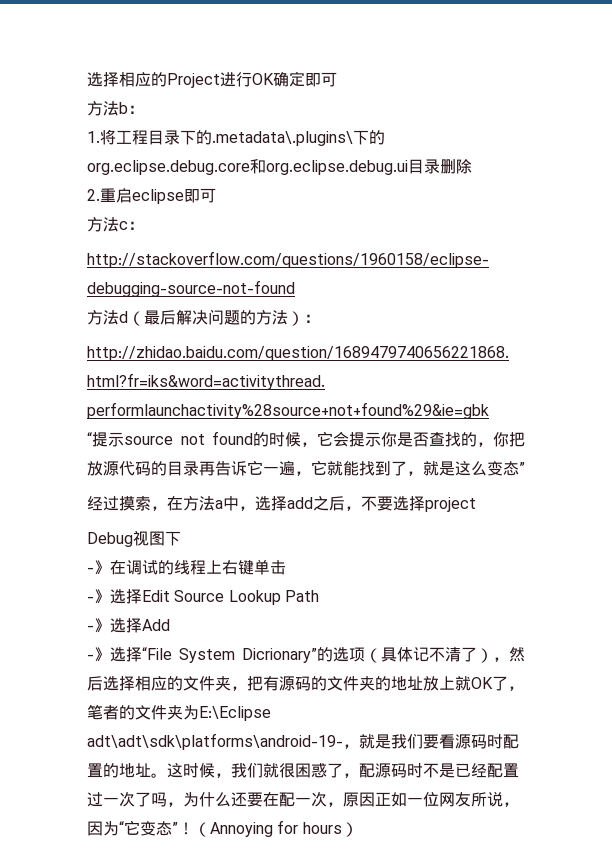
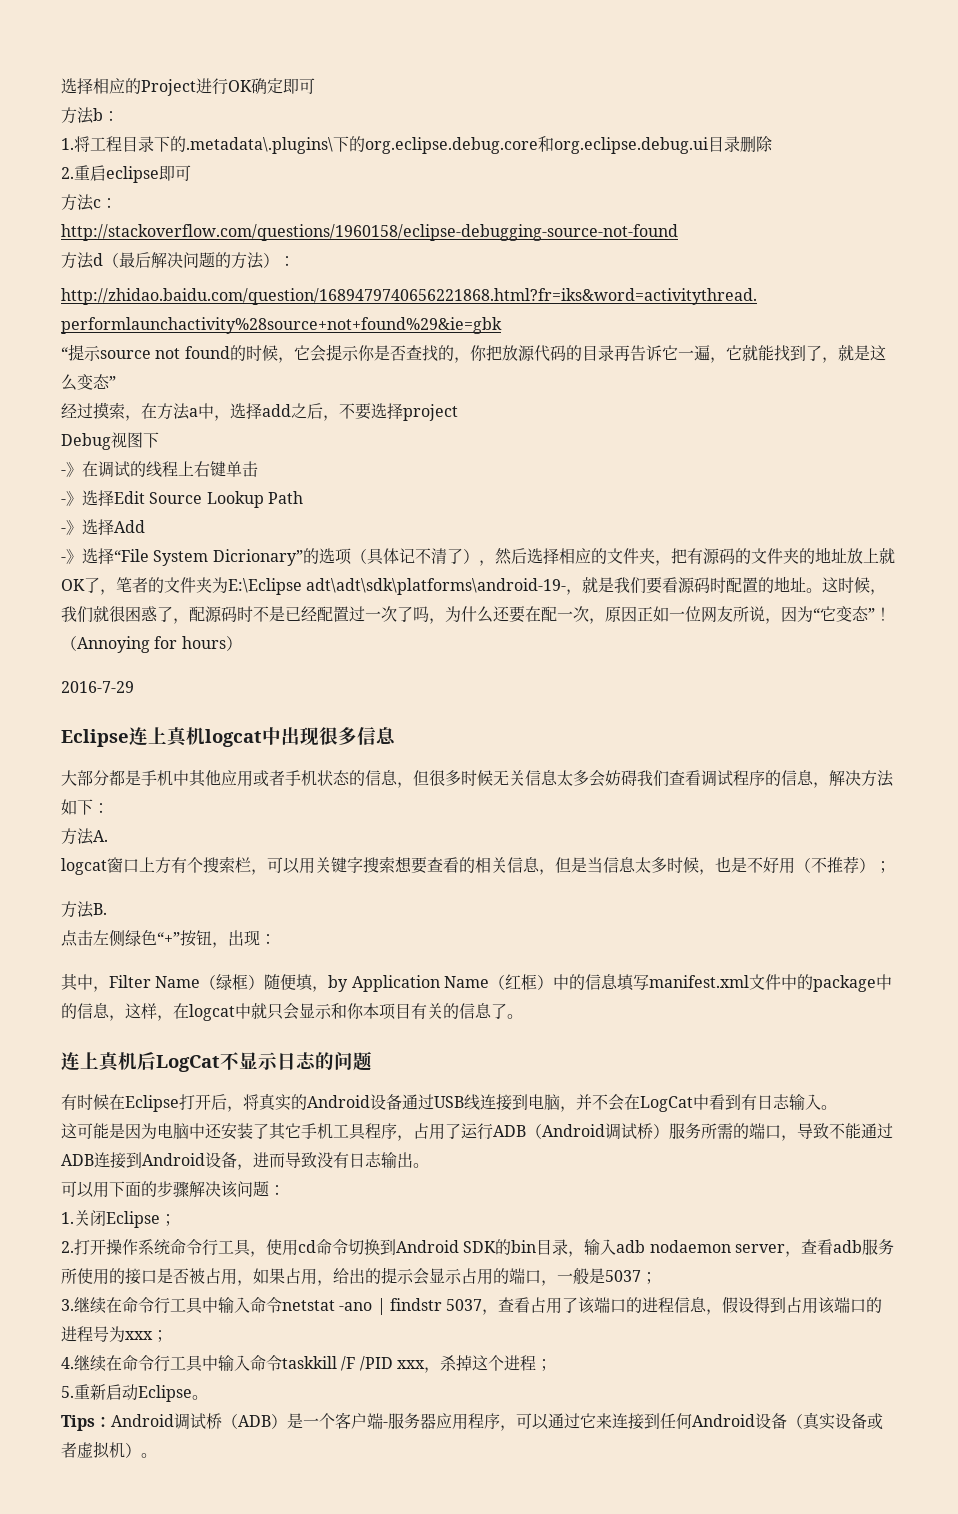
+ 2016-7-29
+ Eclipse连上真机logcat中出现很多信息
+ 大部分都是手机中其他应用或者手机状态的信息，但很多时候无关信息太多会妨碍我们查看调试程序的信息，解决方法如下：
+ 方法A.
+ logcat窗口上方有个搜索栏，可以用关键字搜索想要查看的相关信息，但是当信息太多时候，也是不好用（不推荐）；
+ 方法B.
+ 点击左侧绿色“+”按钮，出现：
+ 其中，Filter Name（绿框）随便填，by Application Name（红框）中的信息填写manifest.xml文件中的package中的信息，这样，在logcat中就只会显示和你本项目有关的信息了。
+ 连上真机后LogCat不显示日志的问题
+ 有时候在Eclipse打开后，将真实的Android设备通过USB线连接到电脑，并不会在LogCat中看到有日志输入。
+ 这可能是因为电脑中还安装了其它手机工具程序，占用了运行ADB（Android调试桥）服务所需的端口，导致不能通过ADB连接到Android设备，进而导致没有日志输出。
+ 可以用下面的步骤解决该问题：
+ 1.关闭Eclipse；
+ 2.打开操作系统命令行工具，使用cd命令切换到Android SDK的bin目录，输入adb nodaemon server，查看adb服务所使用的接口是否被占用，如果占用，给出的提示会显示占用的端口，一般是5037；
+ 3.继续在命令行工具中输入命令netstat -ano | findstr 5037，查看占用了该端口的进程信息，假设得到占用该端口的进程号为xxx；
+ 4.继续在命令行工具中输入命令taskkill /F /PID xxx，杀掉这个进程；
+ 5.重新启动Eclipse。
+ Tips：Android调试桥（ADB）是一个客户端-服务器应用程序，可以通过它来连接到任何Android设备（真实设备或者虚拟机）。

